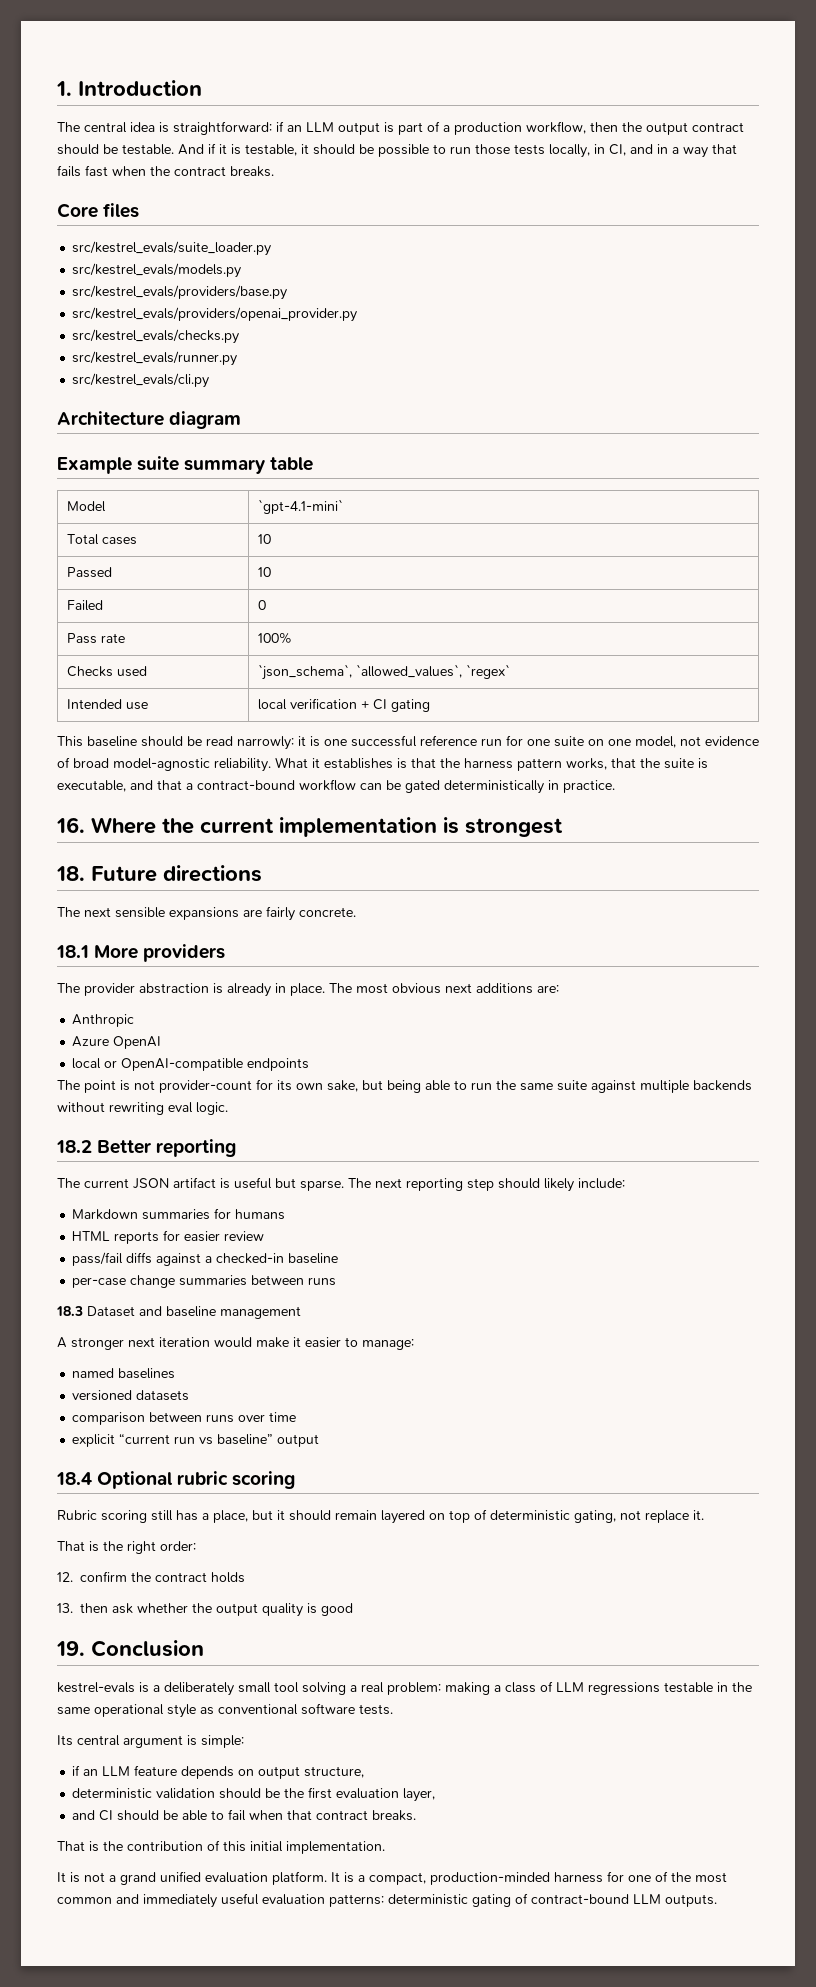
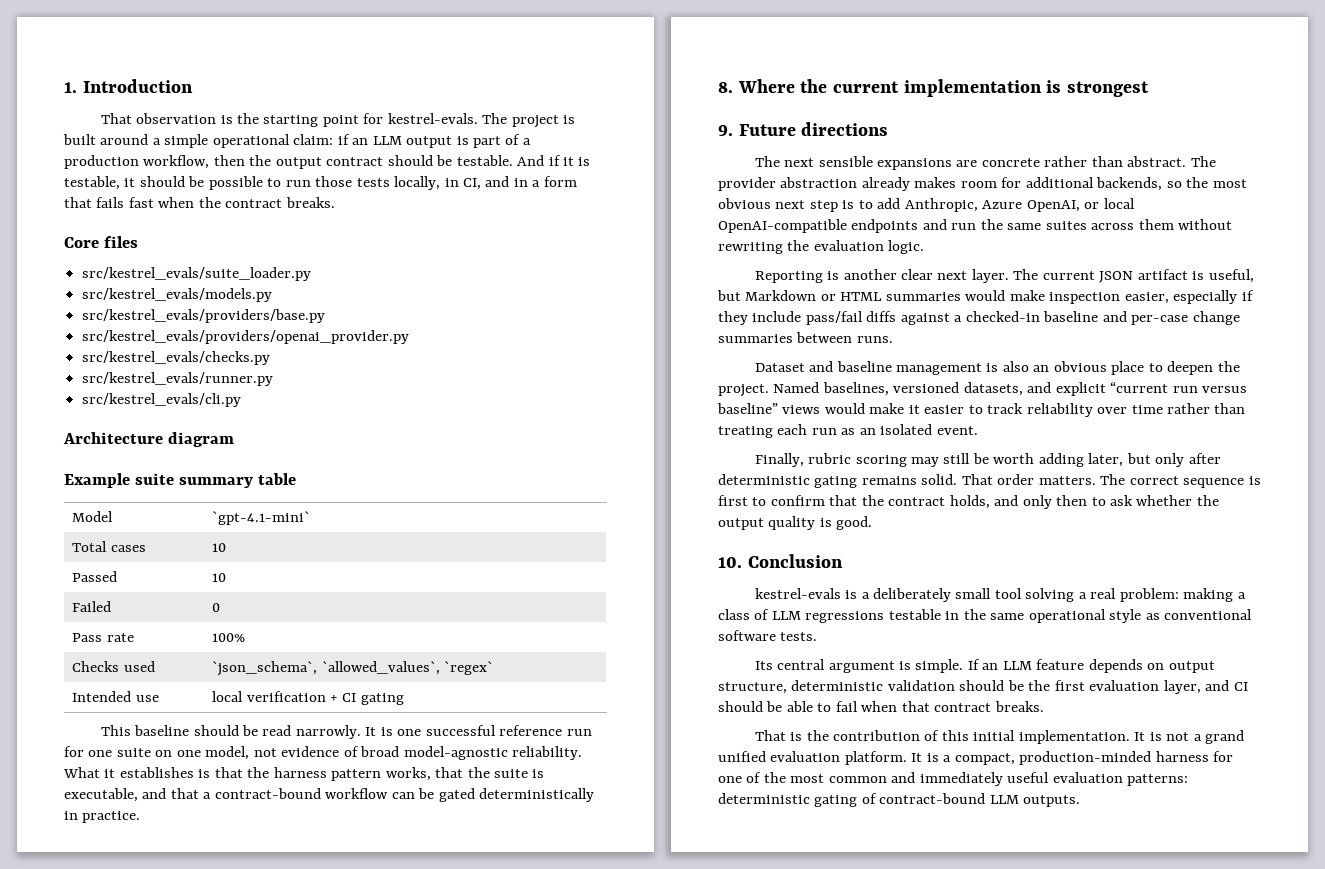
- The central idea is straightforward: if an LLM output is part of a production workflow, then the output contract should be testable.
+ That observation is the starting point for kestrel-evals. The project is built around a simple operational claim: if an LLM output is part of a production workflow, then the output contract should be testable.
- And if it is testable, it should be possible to run those tests locally, in CI, and in a way that fails fast when the contract breaks.
+ And if it is testable, it should be possible to run those tests locally, in CI, and in a form that fails fast when the contract breaks.
- This baseline should be read narrowly: it is one successful reference run for one suite on one model, not evidence of broad model-agnostic reliability.
+ This baseline should be read narrowly. It is one successful reference run for one suite on one model, not evidence of broad model-agnostic reliability.
- 16. Where the current implementation is strongest
+ 8. Where the current implementation is strongest
- 18. Future directions
+ 9. Future directions
- The next sensible expansions are fairly concrete.
- 18.1 More providers
- The provider abstraction is already in place. The most obvious next additions are:
- Anthropic
- Azure OpenAI
- local or OpenAI-compatible endpoints
- The point is not provider-count for its own sake, but being able to run the same suite against multiple backends without rewriting eval logic.
- 18.2 Better reporting
- The current JSON artifact is useful but sparse. The next reporting step should likely include:
- Markdown summaries for humans
- HTML reports for easier review
- pass/fail diffs against a checked-in baseline
- per-case change summaries between runs
- 18.3 Dataset and baseline management
- A stronger next iteration would make it easier to manage:
- named baselines
- versioned datasets
- comparison between runs over time
- explicit “current run vs baseline” output
- 18.4 Optional rubric scoring
- Rubric scoring still has a place, but it should remain layered on top of deterministic gating, not replace it.
- That is the right order:
- 12. confirm the contract holds
- 13. then ask whether the output quality is good
- 19. Conclusion
+ The next sensible expansions are concrete rather than abstract. The provider abstraction already makes room for additional backends, so the most obvious next step is to add Anthropic, Azure OpenAI, or local OpenAI-compatible endpoints and run the same suites across them without rewriting the evaluation logic.
+ Reporting is another clear next layer. The current JSON artifact is useful, but Markdown or HTML summaries would make inspection easier, especially if they include pass/fail diffs against a checked-in baseline and per-case change summaries between runs.
+ Dataset and baseline management is also an obvious place to deepen the project. Named baselines, versioned datasets, and explicit “current run versus baseline” views would make it easier to track reliability over time rather than treating each run as an isolated event.
+ Finally, rubric scoring may still be worth adding later, but only after deterministic gating remains solid. That order matters. The correct sequence is first to confirm that the contract holds, and only then to ask whether the output quality is good.
+ 10. Conclusion
- Its central argument is simple:
- if an LLM feature depends on output structure,
- deterministic validation should be the first evaluation layer,
- and CI should be able to fail when that contract breaks.
+ Its central argument is simple. If an LLM feature depends on output structure, deterministic validation should be the first evaluation layer, and CI should be able to fail when that contract breaks.
- That is the contribution of this initial implementation.
- It is not a grand unified evaluation platform.
+ That is the contribution of this initial implementation. It is not a grand unified evaluation platform.

